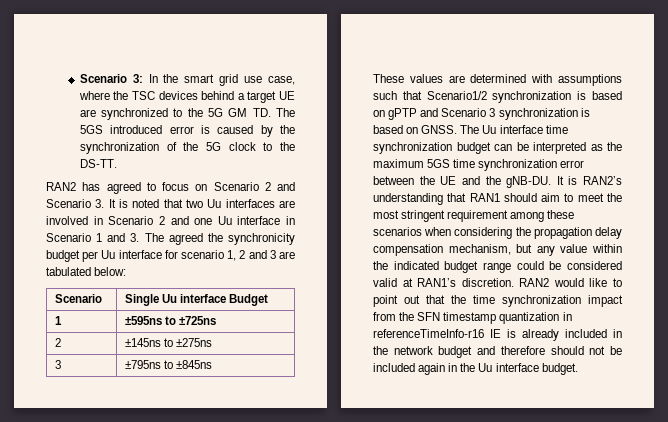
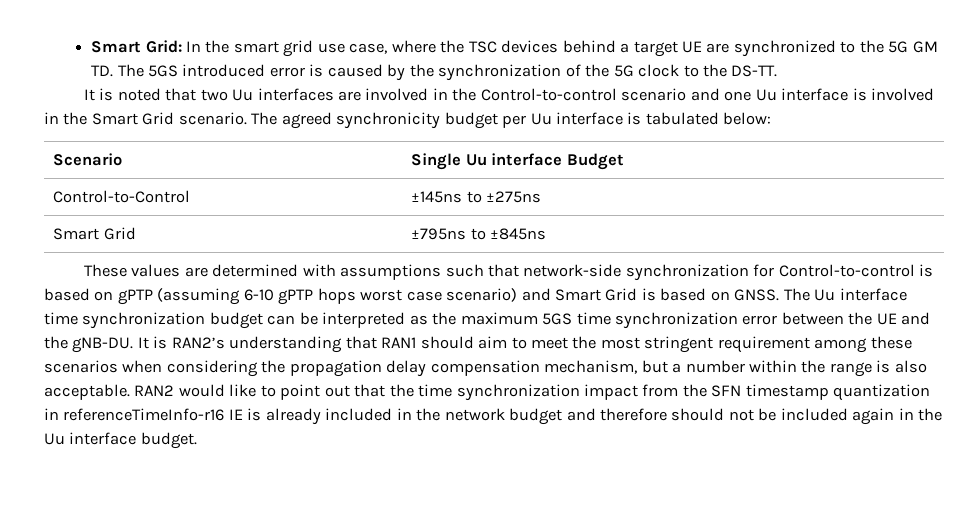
- Scenario 3: In the smart grid use case, where the TSC devices behind a target UE are synchronized to the 5G GM TD. The 5GS introduced error is caused by the synchronization of the 5G clock to the DS-TT.
+ Smart Grid: In the smart grid use case, where the TSC devices behind a target UE are synchronized to the 5G GM TD. The 5GS introduced error is caused by the synchronization of the 5G clock to the DS-TT.
- RAN2 has agreed to focus on Scenario 2 and Scenario 3. It is noted that two Uu interfaces are involved in Scenario 2 and one Uu interface in Scenario 1 and 3. The agreed the synchronicity budget per Uu interface for scenario 1, 2 and 3 are tabulated below:
+ It is noted that two Uu interfaces are involved in the Control-to-control scenario and one Uu interface is involved in the Smart Grid scenario. The agreed synchronicity budget per Uu interface is tabulated below:
- 1 | ±595ns to ±725ns
- 2 | ±145ns to ±275ns
+ Control-to-Control | ±145ns to ±275ns
- 3 | ±795ns to ±845ns
+ Smart Grid | ±795ns to ±845ns
- These values are determined with assumptions such that Scenario1/2 synchronization is based on gPTP and Scenario 3 synchronization is based on GNSS.
+ These values are determined with assumptions such that network-side synchronization for Control-to-control is based on gPTP (assuming 6-10 gPTP hops worst case scenario) and Smart Grid is based on GNSS.
- It is RAN2’s understanding that RAN1 should aim to meet the most stringent requirement among these scenarios when considering the propagation delay compensation mechanism, but any value within the indicated budget range could be considered valid at RAN1’s discretion.
+ It is RAN2’s understanding that RAN1 should aim to meet the most stringent requirement among these scenarios when considering the propagation delay compensation mechanism, but a number within the range is also acceptable.

